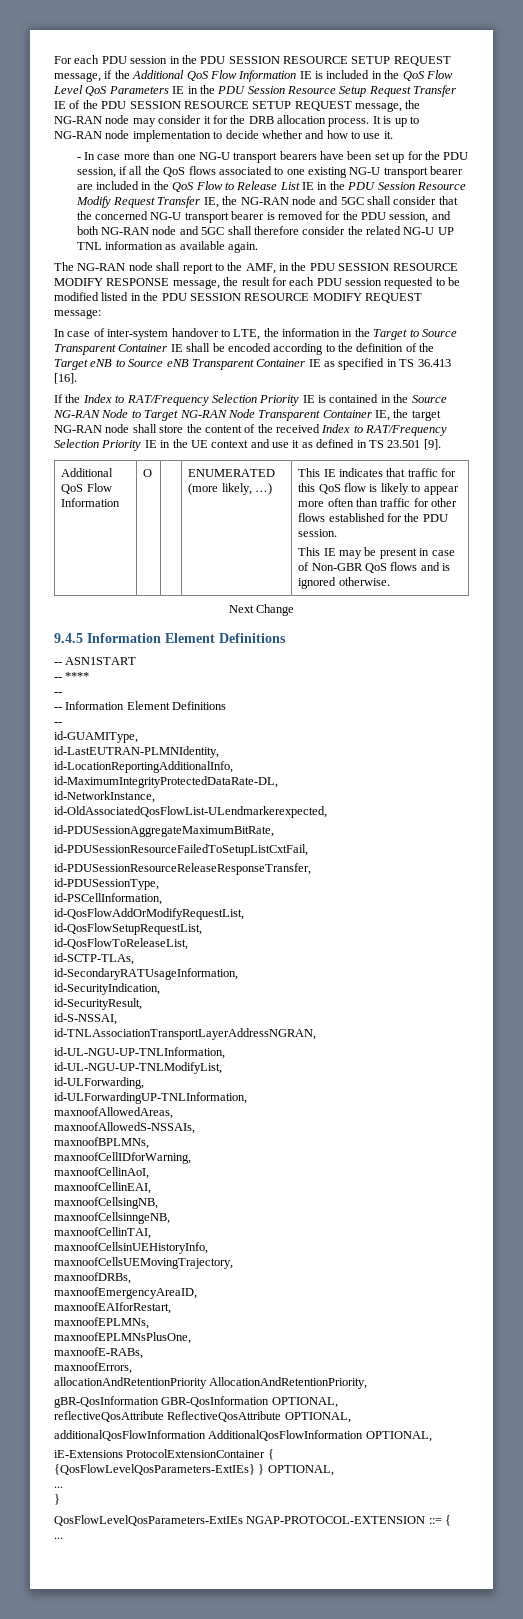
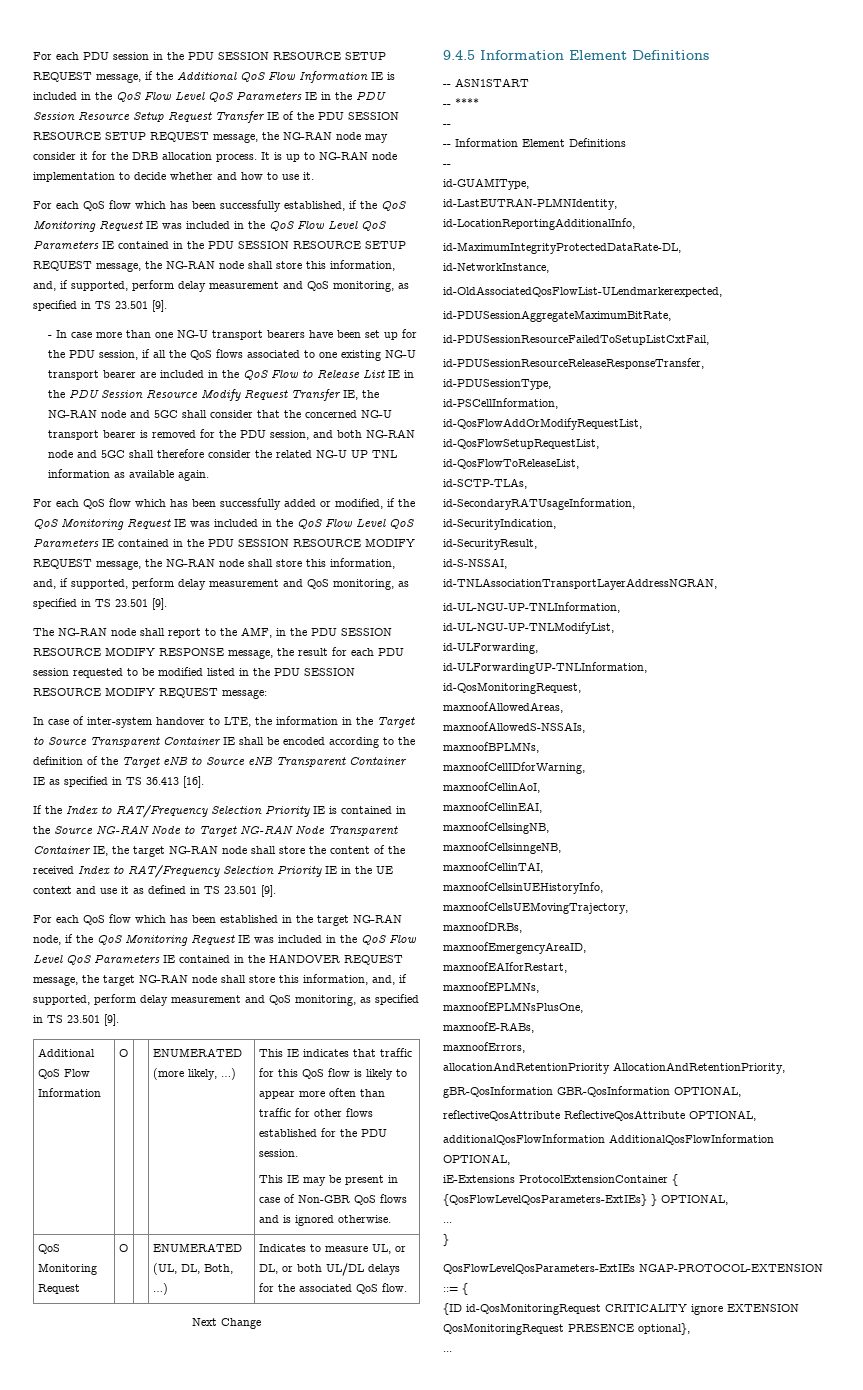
+ For each QoS flow which has been successfully established, if the QoS Monitoring Request IE was included in the QoS Flow Level QoS Parameters IE contained in the PDU SESSION RESOURCE SETUP REQUEST message, the NG-RAN node shall store this information, and, if supported, perform delay measurement and QoS monitoring, as specified in TS 23.501 [9].
+ For each QoS flow which has been successfully added or modified, if the QoS Monitoring Request IE was included in the QoS Flow Level QoS Parameters IE contained in the PDU SESSION RESOURCE MODIFY REQUEST message, the NG-RAN node shall store this information, and, if supported, perform delay measurement and QoS monitoring, as specified in TS 23.501 [9].
+ For each QoS flow which has been established in the target NG-RAN node, if the QoS Monitoring Request IE was included in the QoS Flow Level QoS Parameters IE contained in the HANDOVER REQUEST message, the target NG-RAN node shall store this information, and, if supported, perform delay measurement and QoS monitoring, as specified in TS 23.501 [9].
+ QoS Monitoring Request | O | | ENUMERATED (UL, DL, Both, …) | Indicates to measure UL, or DL, or both UL/DL delays for the associated QoS flow.
+ id-QosMonitoringRequest,
+ {ID id-QosMonitoringRequest CRITICALITY ignore EXTENSION QosMonitoringRequest PRESENCE optional},

